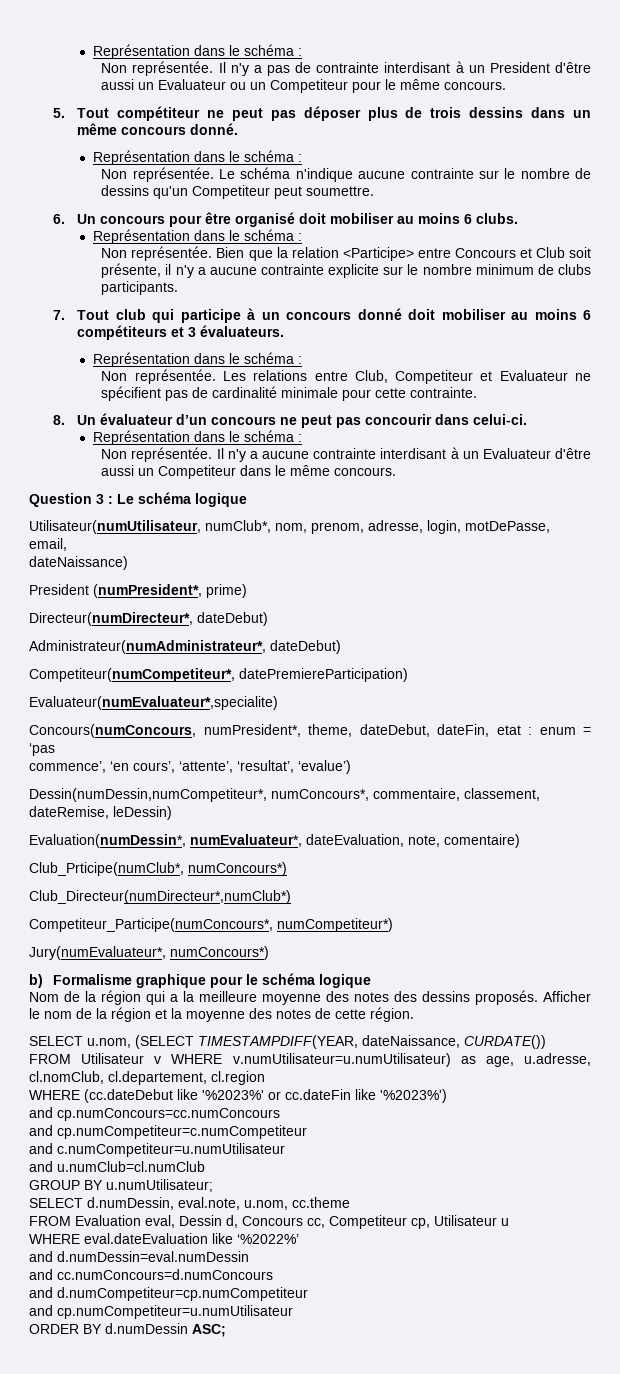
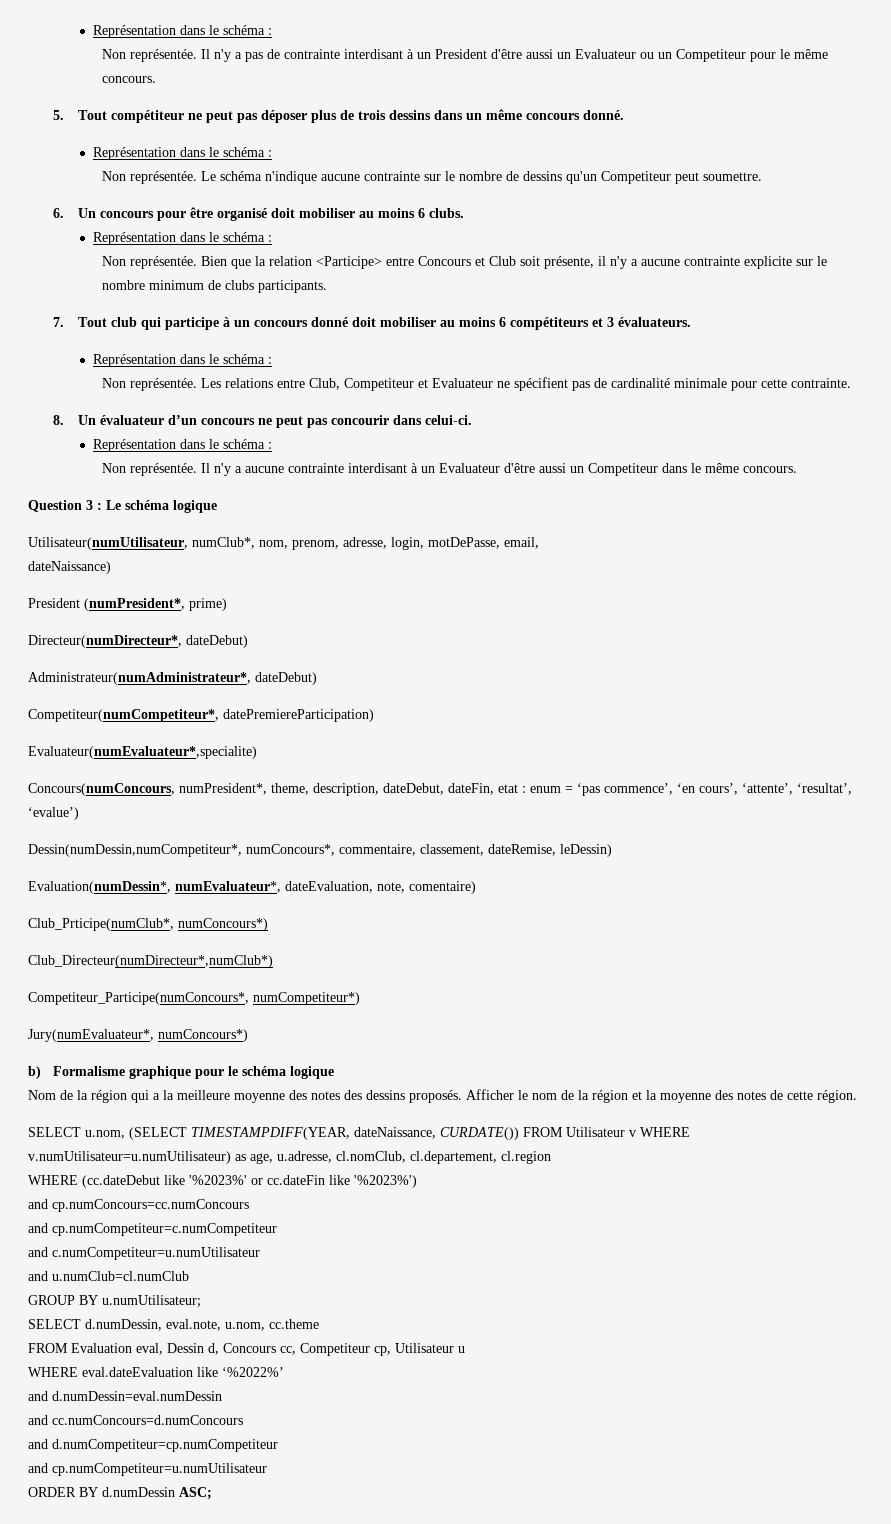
- Concours(numConcours, numPresident*, theme, dateDebut, dateFin, etat : enum = ‘pas
- commence’, ‘en cours’, ‘attente’, ‘resultat’, ‘evalue’)
+ Concours(numConcours, numPresident*, theme, description, dateDebut, dateFin, etat : enum = ‘pas commence’, ‘en cours’, ‘attente’, ‘resultat’, ‘evalue’)

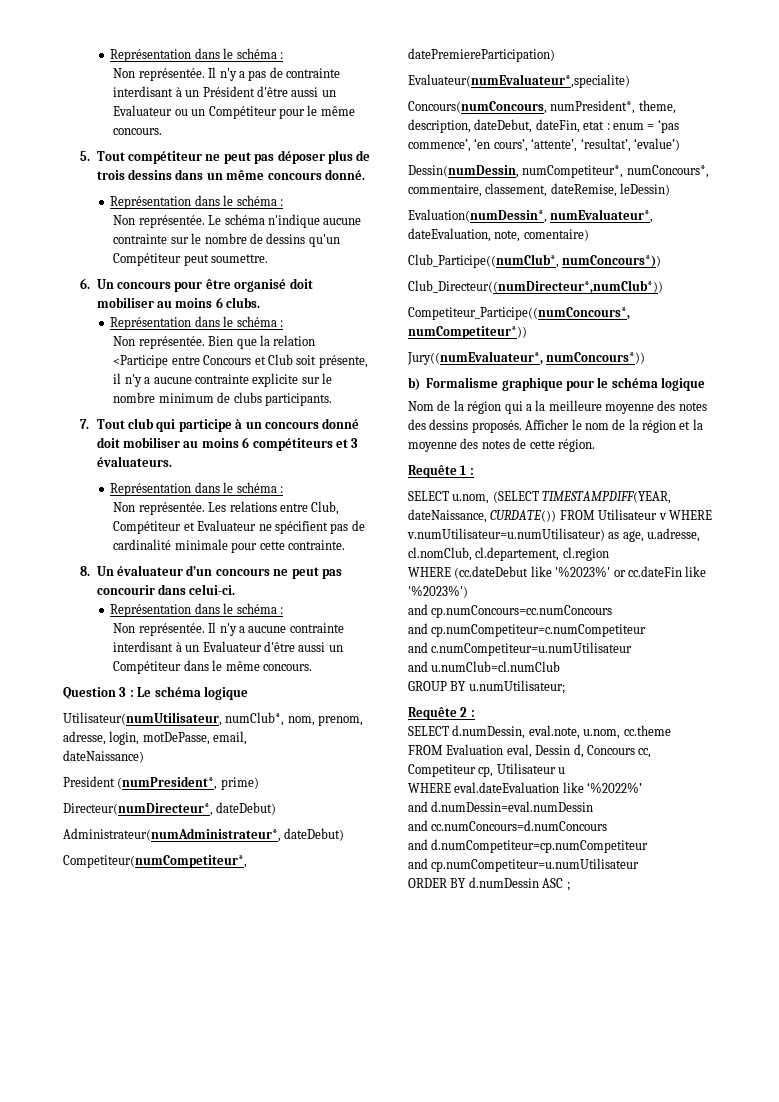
- Il n'y a pas de contrainte interdisant à un President d'être aussi un Evaluateur ou un Competiteur pour le même concours.
+ Il n'y a pas de contrainte interdisant à un Président d'être aussi un Evaluateur ou un Compétiteur pour le même concours.
- Le schéma n'indique aucune contrainte sur le nombre de dessins qu'un Competiteur peut soumettre.
+ Le schéma n'indique aucune contrainte sur le nombre de dessins qu'un Compétiteur peut soumettre.
- Bien que la relation <Participe> entre Concours et Club soit présente, il n'y a aucune contrainte explicite sur le nombre minimum de clubs participants.
+ Bien que la relation <Participe entre Concours et Club soit présente, il n'y a aucune contrainte explicite sur le nombre minimum de clubs participants.
- Les relations entre Club, Competiteur et Evaluateur ne spécifient pas de cardinalité minimale pour cette contrainte.
+ Les relations entre Club, Compétiteur et Evaluateur ne spécifient pas de cardinalité minimale pour cette contrainte.
- Il n'y a aucune contrainte interdisant à un Evaluateur d'être aussi un Competiteur dans le même concours.
+ Il n'y a aucune contrainte interdisant à un Evaluateur d'être aussi un Compétiteur dans le même concours.
- Dessin(numDessin,numCompetiteur*, numConcours*, commentaire, classement, dateRemise, leDessin)
+ Dessin(numDessin, numCompetiteur*, numConcours*, commentaire, classement, dateRemise, leDessin)
- Club_Prticipe(numClub*, numConcours*)
- Club_Directeur(numDirecteur*,numClub*)
- Competiteur_Participe(numConcours*, numCompetiteur*)
- Jury(numEvaluateur*, numConcours*)
+ Club_Participe((numClub*, numConcours*))
+ Club_Directeur((numDirecteur*,numClub*))
+ Competiteur_Participe((numConcours*, numCompetiteur*))
+ Jury((numEvaluateur*, numConcours*))
+ Requête 1 :
+ Requête 2 :
- ORDER BY d.numDessin ASC;
+ ORDER BY d.numDessin ASC ;

